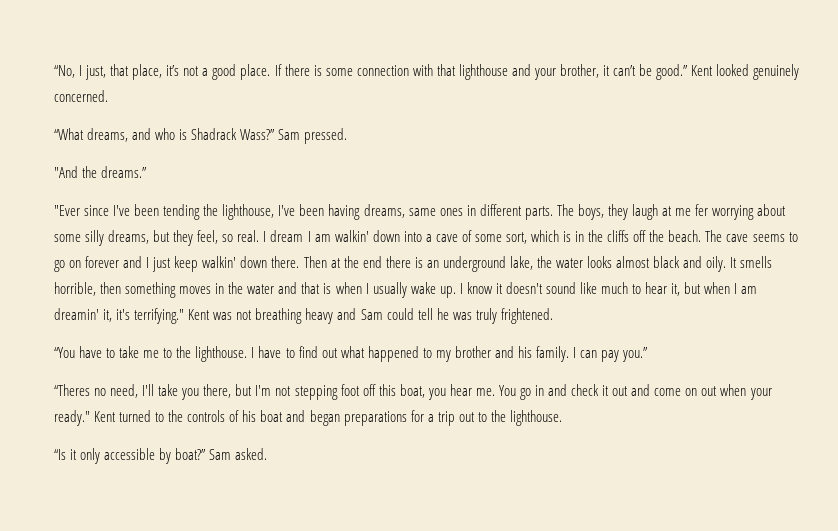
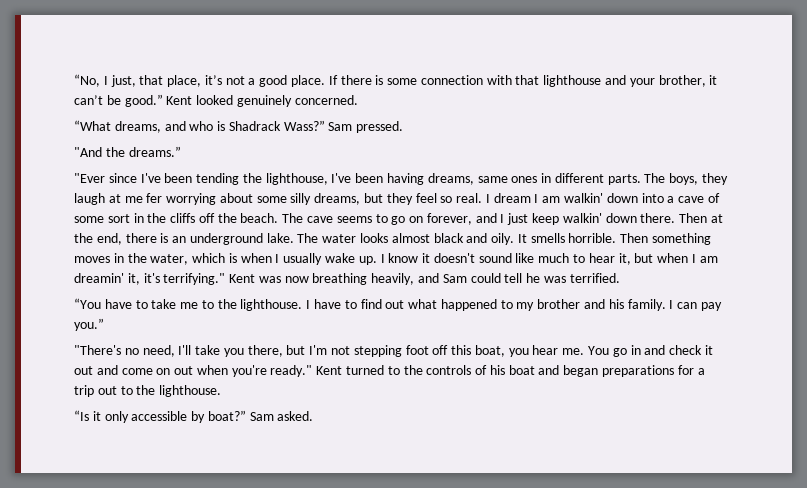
- The boys, they laugh at me fer worrying about some silly dreams, but they feel, so real.
+ The boys, they laugh at me fer worrying about some silly dreams, but they feel so real.
- I dream I am walkin' down into a cave of some sort, which is in the cliffs off the beach.
+ I dream I am walkin' down into a cave of some sort in the cliffs off the beach.
- The cave seems to go on forever and I just keep walkin' down there.
+ The cave seems to go on forever, and I just keep walkin' down there.
- Then at the end there is an underground lake, the water looks almost black and oily.
+ Then at the end, there is an underground lake. The water looks almost black and oily.
- It smells horrible, then something moves in the water and that is when I usually wake up.
+ It smells horrible. Then something moves in the water, which is when I usually wake up.
- Kent was not breathing heavy and Sam could tell he was truly frightened.
+ Kent was now breathing heavily, and Sam could tell he was terrified.
- “Theres no need, I'll take you there, but I'm not stepping foot off this boat, you hear me.
+ "There's no need, I'll take you there, but I'm not stepping foot off this boat, you hear me.
- You go in and check it out and come on out when your ready."
+ You go in and check it out and come on out when you're ready."

